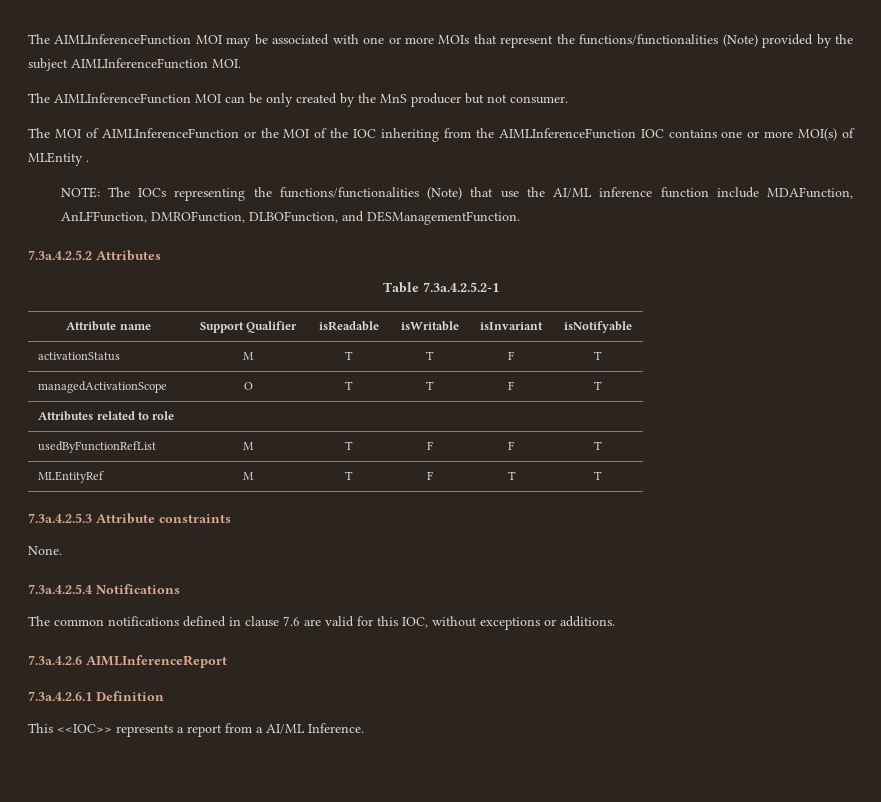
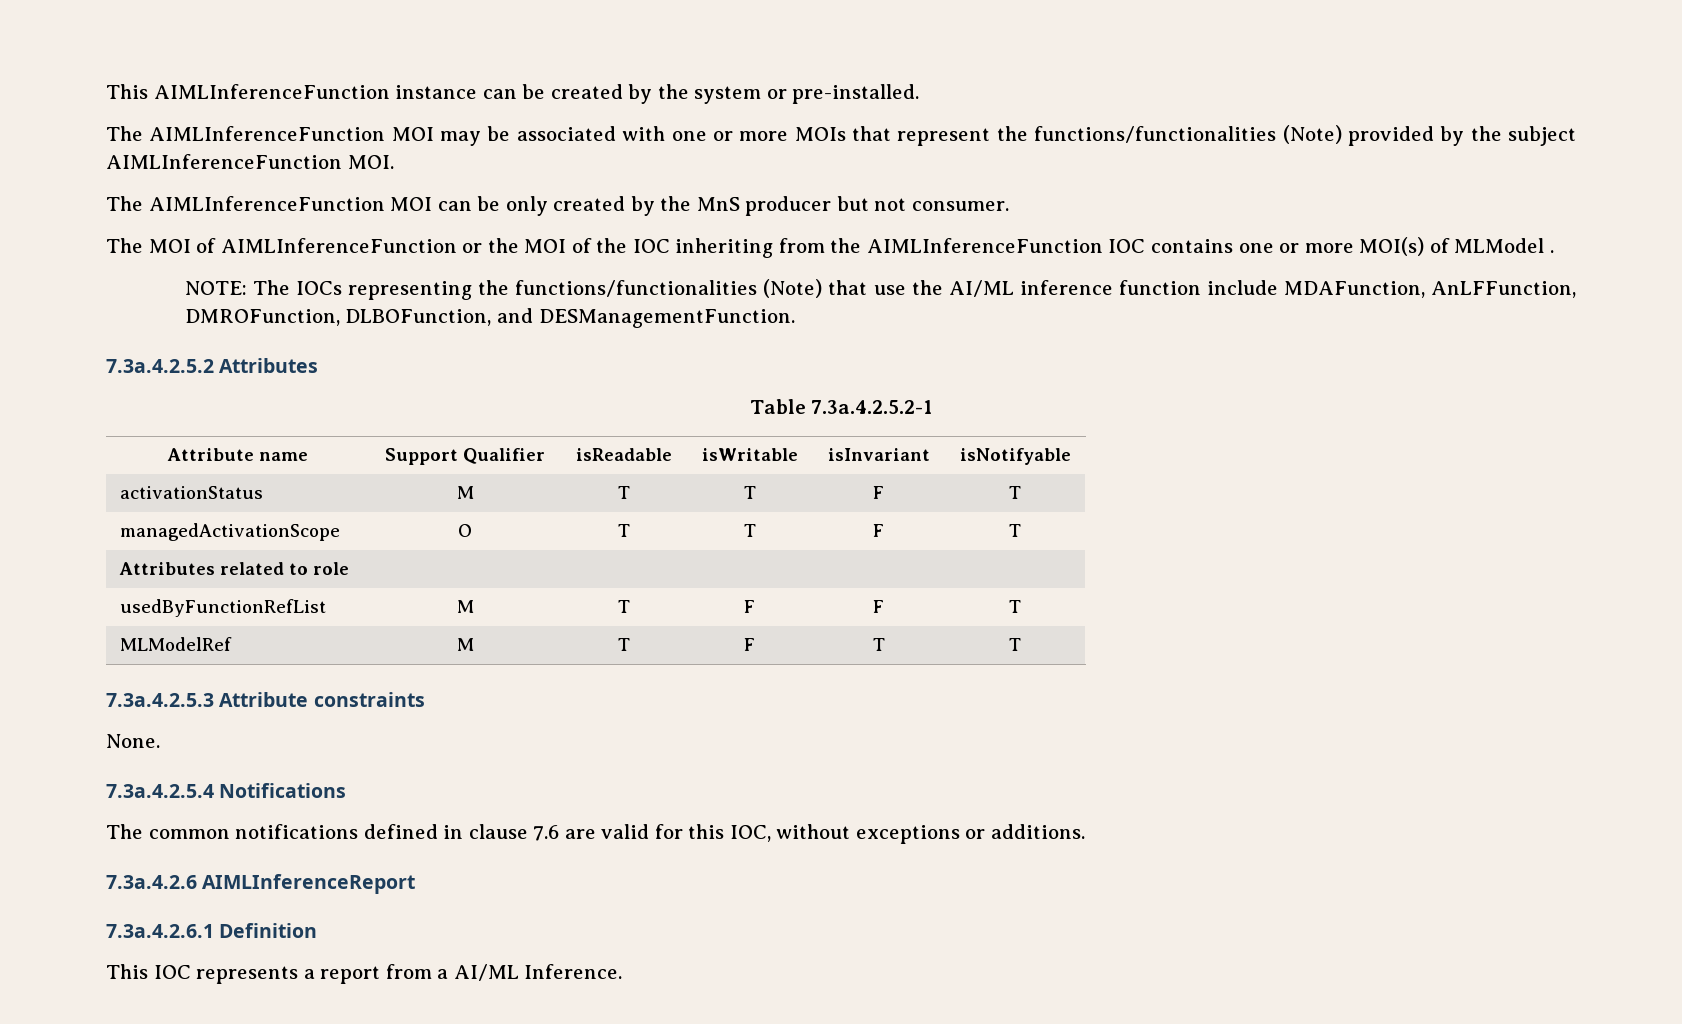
+ This AIMLInferenceFunction instance can be created by the system or pre-installed.
- The MOI of AIMLInferenceFunction or the MOI of the IOC inheriting from the AIMLInferenceFunction IOC contains one or more MOI(s) of MLEntity .
+ The MOI of AIMLInferenceFunction or the MOI of the IOC inheriting from the AIMLInferenceFunction IOC contains one or more MOI(s) of MLModel .
- MLEntityRef | M | T | F | T | T
+ MLModelRef | M | T | F | T | T
- This <<IOC>> represents a report from a AI/ML Inference.
+ This IOC represents a report from a AI/ML Inference.

